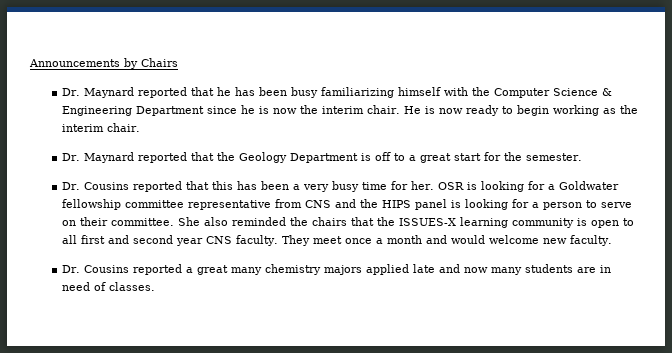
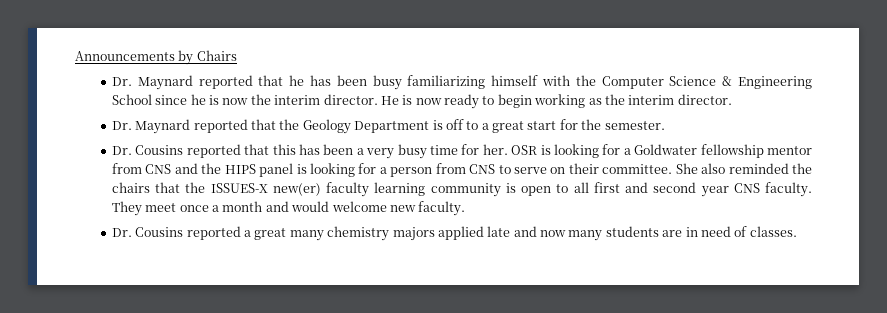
- Dr. Maynard reported that he has been busy familiarizing himself with the Computer Science & Engineering Department since he is now the interim chair.
+ Dr. Maynard reported that he has been busy familiarizing himself with the Computer Science & Engineering School since he is now the interim director.
- He is now ready to begin working as the interim chair.
+ He is now ready to begin working as the interim director.
- OSR is looking for a Goldwater fellowship committee representative from CNS and the HIPS panel is looking for a person to serve on their committee.
+ OSR is looking for a Goldwater fellowship mentor from CNS and the HIPS panel is looking for a person from CNS to serve on their committee.
- She also reminded the chairs that the ISSUES-X learning community is open to all first and second year CNS faculty.
+ She also reminded the chairs that the ISSUES-X new(er) faculty learning community is open to all first and second year CNS faculty.

